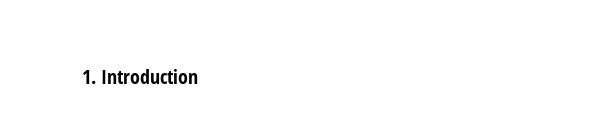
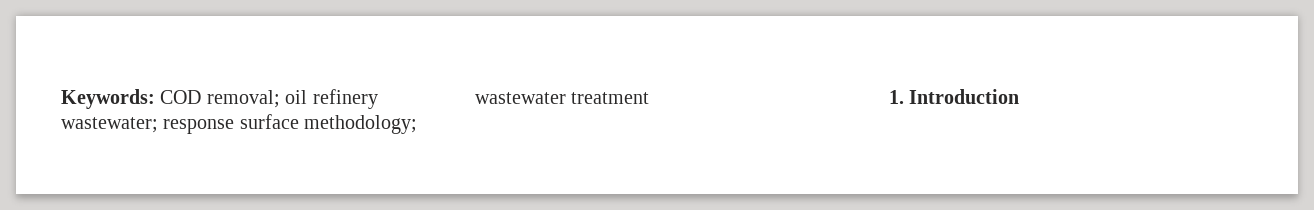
+ Keywords: COD removal; oil refinery wastewater; response surface methodology; wastewater treatment

